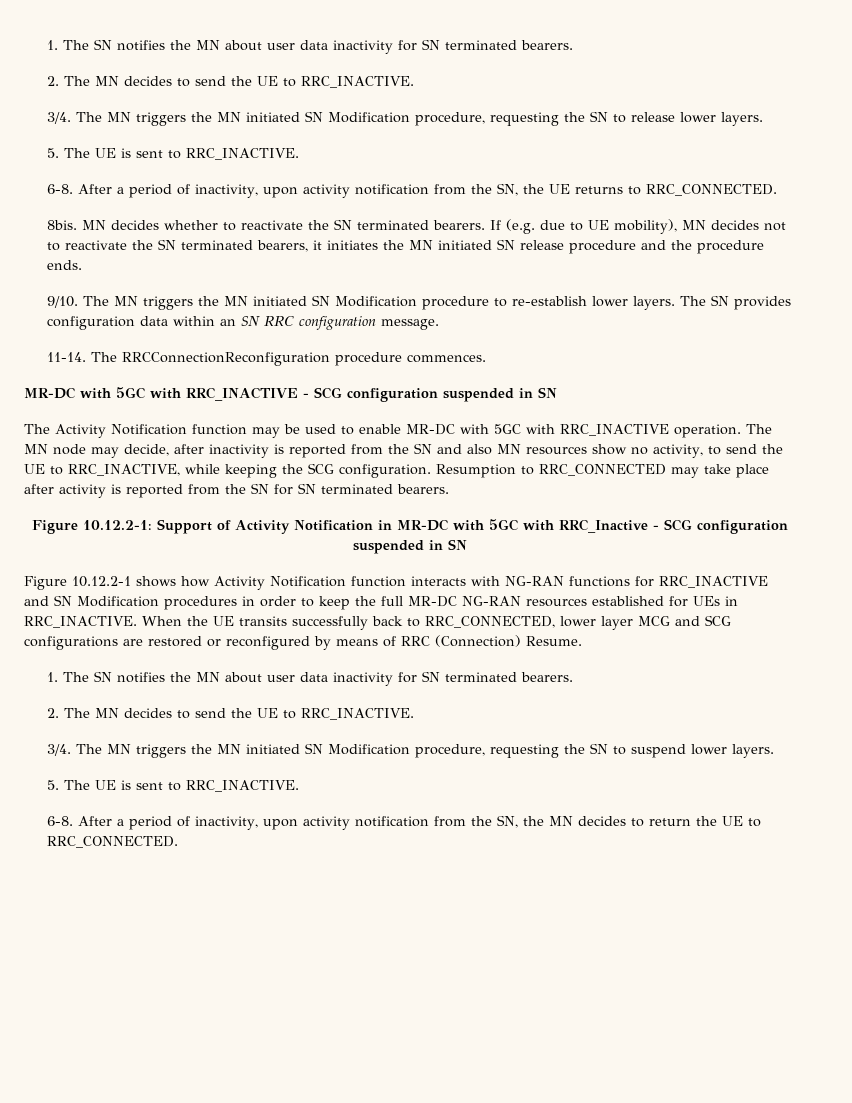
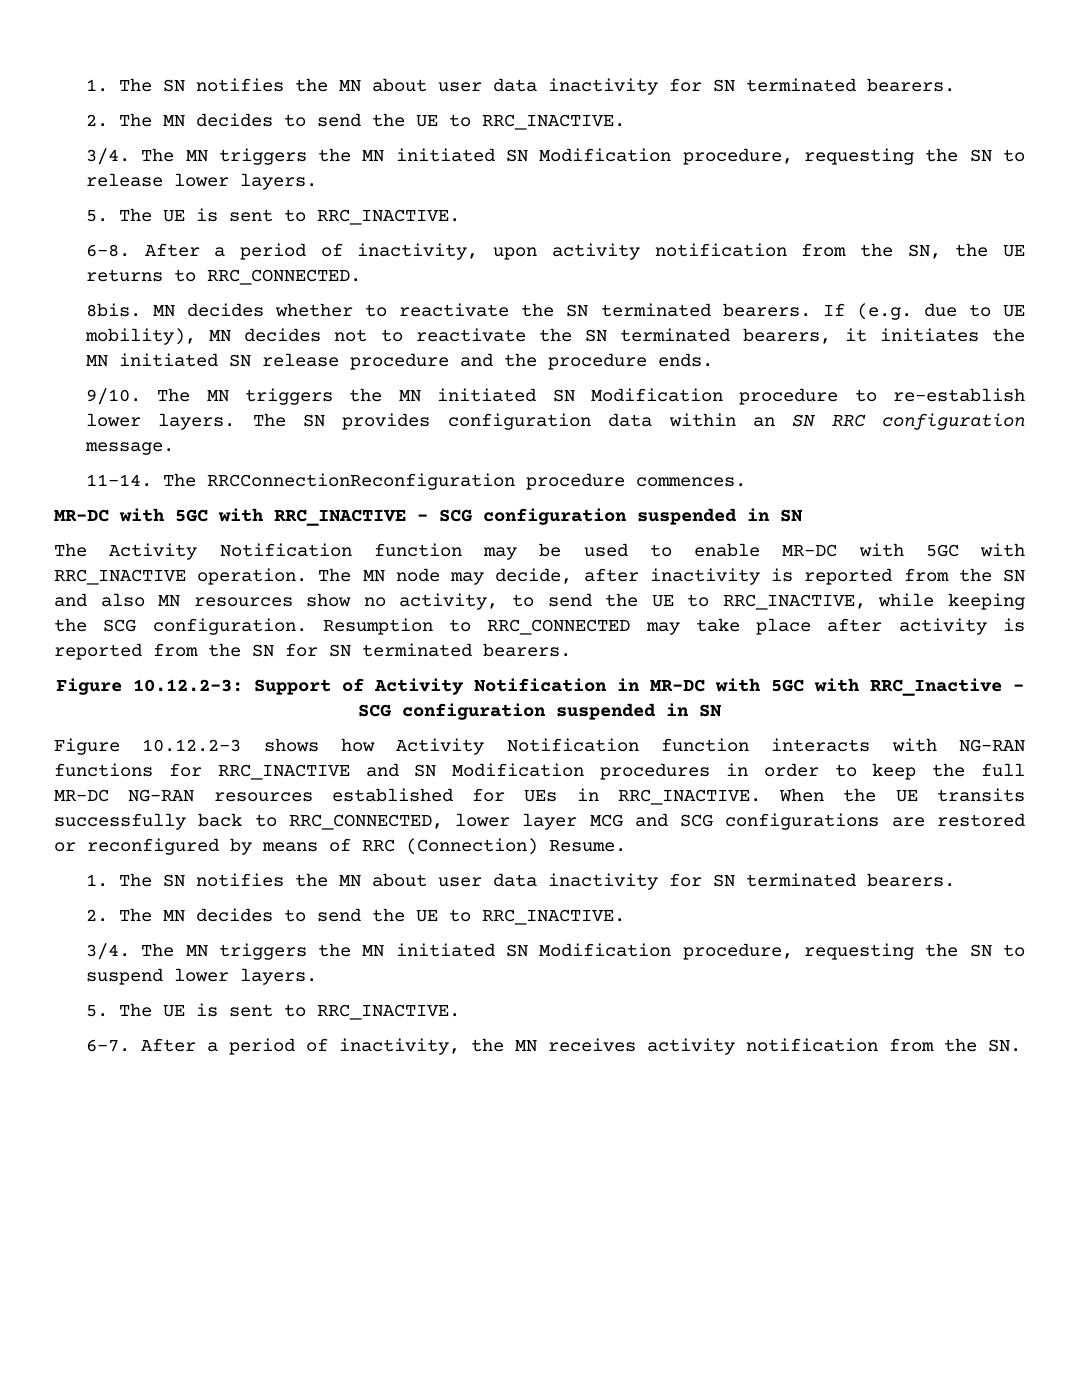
- Figure 10.12.2-1: Support of Activity Notification in MR-DC with 5GC with RRC_Inactive - SCG configuration suspended in SN
+ Figure 10.12.2-3: Support of Activity Notification in MR-DC with 5GC with RRC_Inactive - SCG configuration suspended in SN
- Figure 10.12.2-1 shows how Activity Notification function interacts with NG-RAN functions for RRC_INACTIVE and SN Modification procedures in order to keep the full MR-DC NG-RAN resources established for UEs in RRC_INACTIVE.
+ Figure 10.12.2-3 shows how Activity Notification function interacts with NG-RAN functions for RRC_INACTIVE and SN Modification procedures in order to keep the full MR-DC NG-RAN resources established for UEs in RRC_INACTIVE.
- 6-8. After a period of inactivity, upon activity notification from the SN, the MN decides to return the UE to RRC_CONNECTED.
+ 6-7. After a period of inactivity, the MN receives activity notification from the SN.

